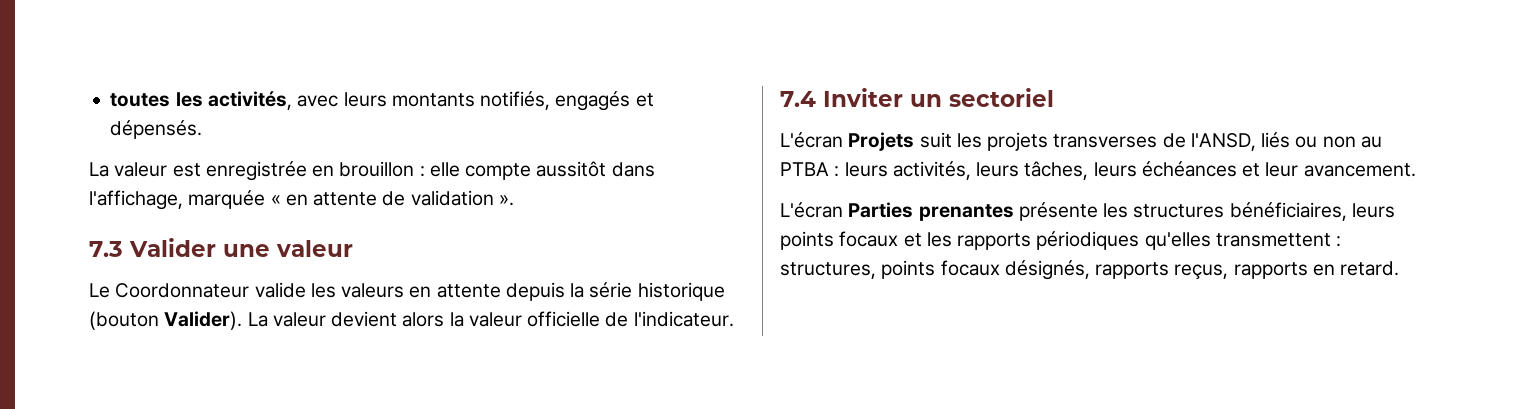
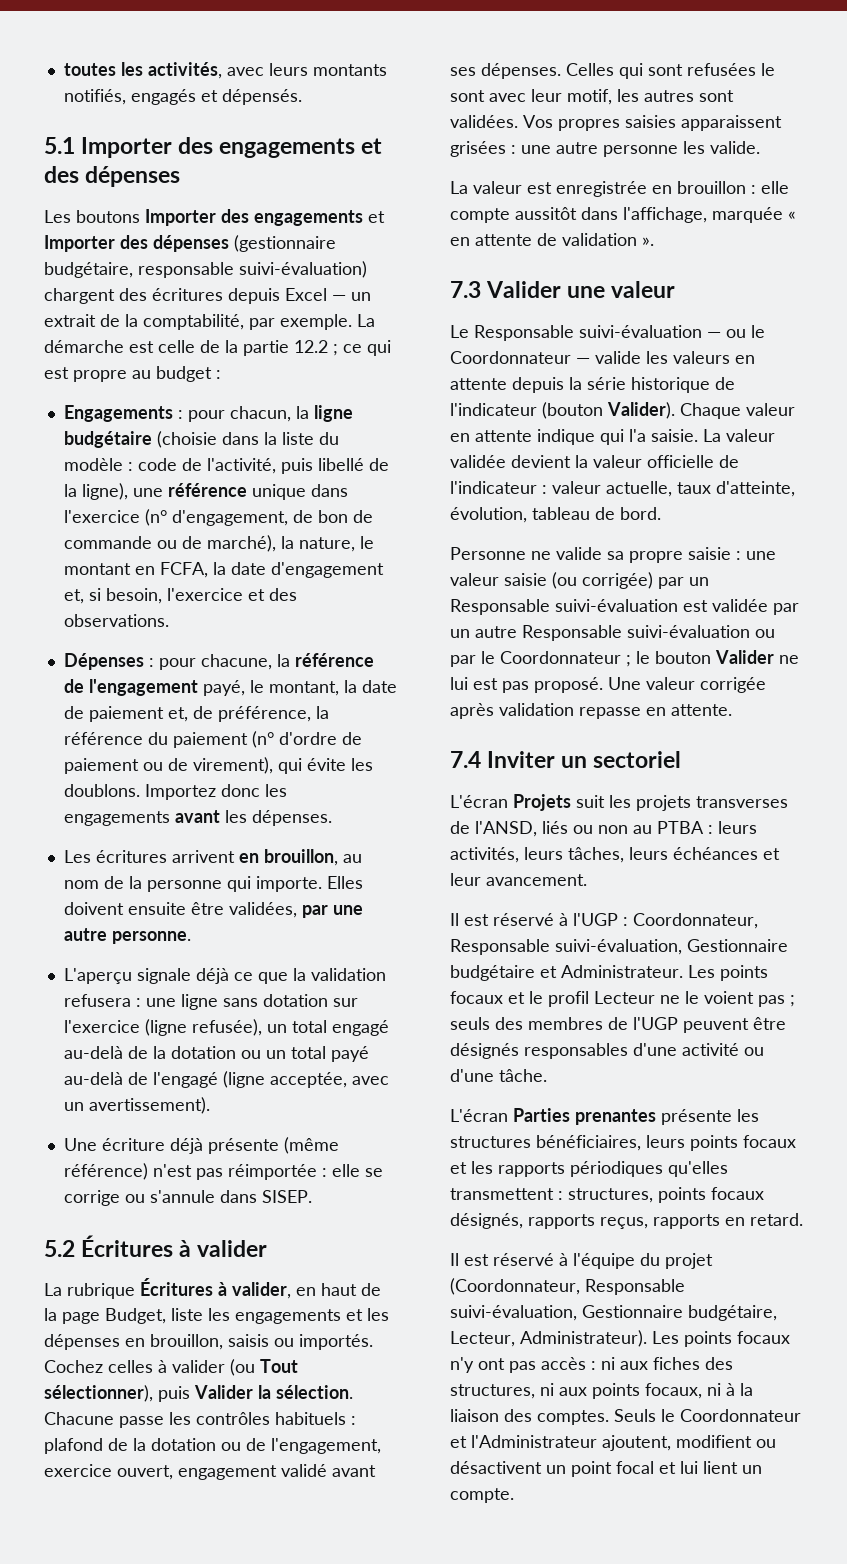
+ 5.1 Importer des engagements et des dépenses
+ Les boutons Importer des engagements et Importer des dépenses (gestionnaire budgétaire, responsable suivi-évaluation) chargent des écritures depuis Excel — un extrait de la comptabilité, par exemple. La démarche est celle de la partie 12.2 ; ce qui est propre au budget :
+ Engagements : pour chacun, la ligne budgétaire (choisie dans la liste du modèle : code de l'activité, puis libellé de la ligne), une référence unique dans l'exercice (n° d'engagement, de bon de commande ou de marché), la nature, le montant en FCFA, la date d'engagement et, si besoin, l'exercice et des observations.
+ Dépenses : pour chacune, la référence de l'engagement payé, le montant, la date de paiement et, de préférence, la référence du paiement (n° d'ordre de paiement ou de virement), qui évite les doublons. Importez donc les engagements avant les dépenses.
+ Les écritures arrivent en brouillon, au nom de la personne qui importe. Elles doivent ensuite être validées, par une autre personne.
+ L'aperçu signale déjà ce que la validation refusera : une ligne sans dotation sur l'exercice (ligne refusée), un total engagé au-delà de la dotation ou un total payé au-delà de l'engagé (ligne acceptée, avec un avertissement).
+ Une écriture déjà présente (même référence) n'est pas réimportée : elle se corrige ou s'annule dans SISEP.
+ 5.2 Écritures à valider
+ La rubrique Écritures à valider, en haut de la page Budget, liste les engagements et les dépenses en brouillon, saisis ou importés. Cochez celles à valider (ou Tout sélectionner), puis Valider la sélection. Chacune passe les contrôles habituels : plafond de la dotation ou de l'engagement, exercice ouvert, engagement validé avant ses dépenses. Celles qui sont refusées le sont avec leur motif, les autres sont validées. Vos propres saisies apparaissent grisées : une autre personne les valide.
- Le Coordonnateur valide les valeurs en attente depuis la série historique (bouton Valider). La valeur devient alors la valeur officielle de l'indicateur.
+ Le Responsable suivi-évaluation — ou le Coordonnateur — valide les valeurs en attente depuis la série historique de l'indicateur (bouton Valider). Chaque valeur en attente indique qui l'a saisie. La valeur validée devient la valeur officielle de l'indicateur : valeur actuelle, taux d'atteinte, évolution, tableau de bord.
+ Personne ne valide sa propre saisie : une valeur saisie (ou corrigée) par un Responsable suivi-évaluation est validée par un autre Responsable suivi-évaluation ou par le Coordonnateur ; le bouton Valider ne lui est pas proposé. Une valeur corrigée après validation repasse en attente.
+ Il est réservé à l'UGP : Coordonnateur, Responsable suivi-évaluation, Gestionnaire budgétaire et Administrateur. Les points focaux et le profil Lecteur ne le voient pas ; seuls des membres de l'UGP peuvent être désignés responsables d'une activité ou d'une tâche.
+ Il est réservé à l'équipe du projet (Coordonnateur, Responsable suivi-évaluation, Gestionnaire budgétaire, Lecteur, Administrateur). Les points focaux n'y ont pas accès : ni aux fiches des structures, ni aux points focaux, ni à la liaison des comptes. Seuls le Coordonnateur et l'Administrateur ajoutent, modifient ou désactivent un point focal et lui lient un compte.

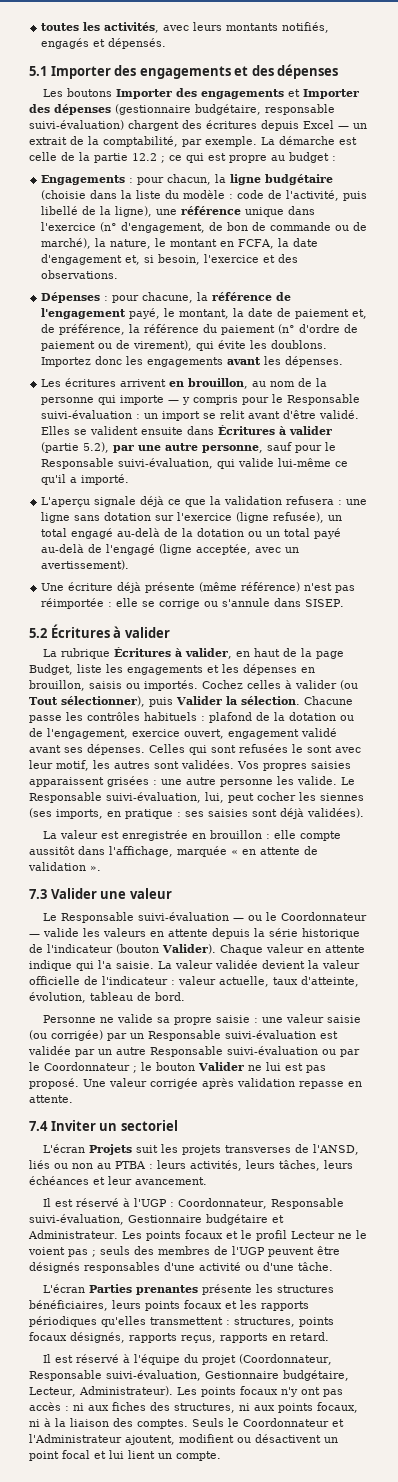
- Les écritures arrivent en brouillon, au nom de la personne qui importe. Elles doivent ensuite être validées, par une autre personne.
+ Les écritures arrivent en brouillon, au nom de la personne qui importe — y compris pour le Responsable suivi-évaluation : un import se relit avant d'être validé. Elles se valident ensuite dans Écritures à valider (partie 5.2), par une autre personne, sauf pour le Responsable suivi-évaluation, qui valide lui-même ce qu'il a importé.
+ Le Responsable suivi-évaluation, lui, peut cocher les siennes (ses imports, en pratique : ses saisies sont déjà validées).

